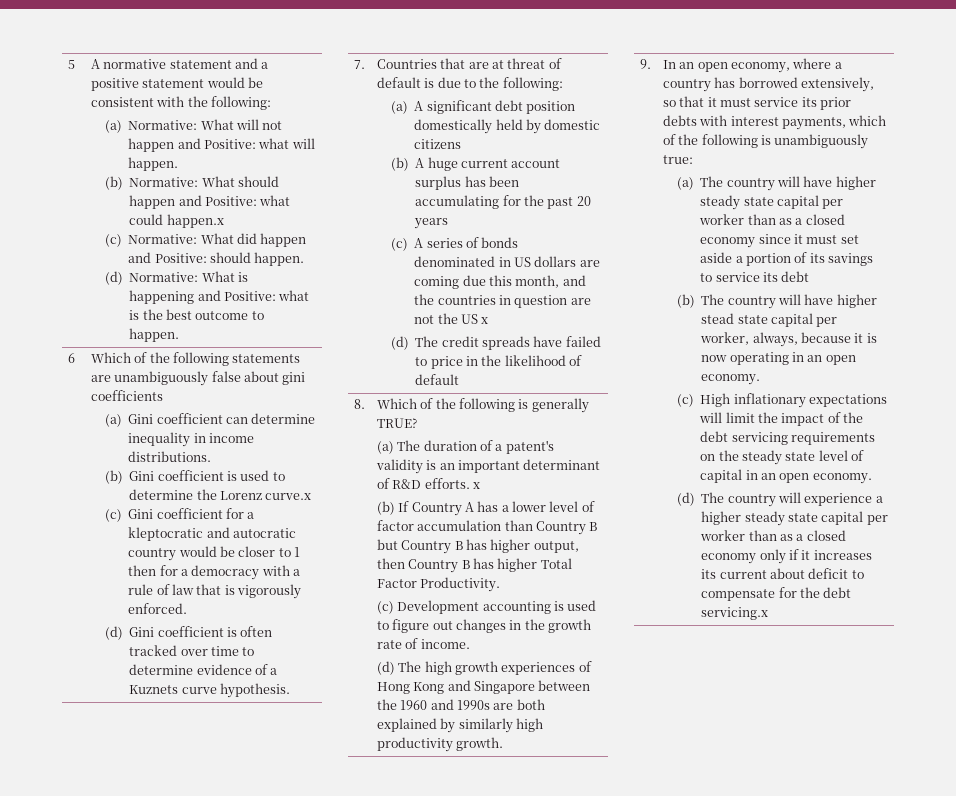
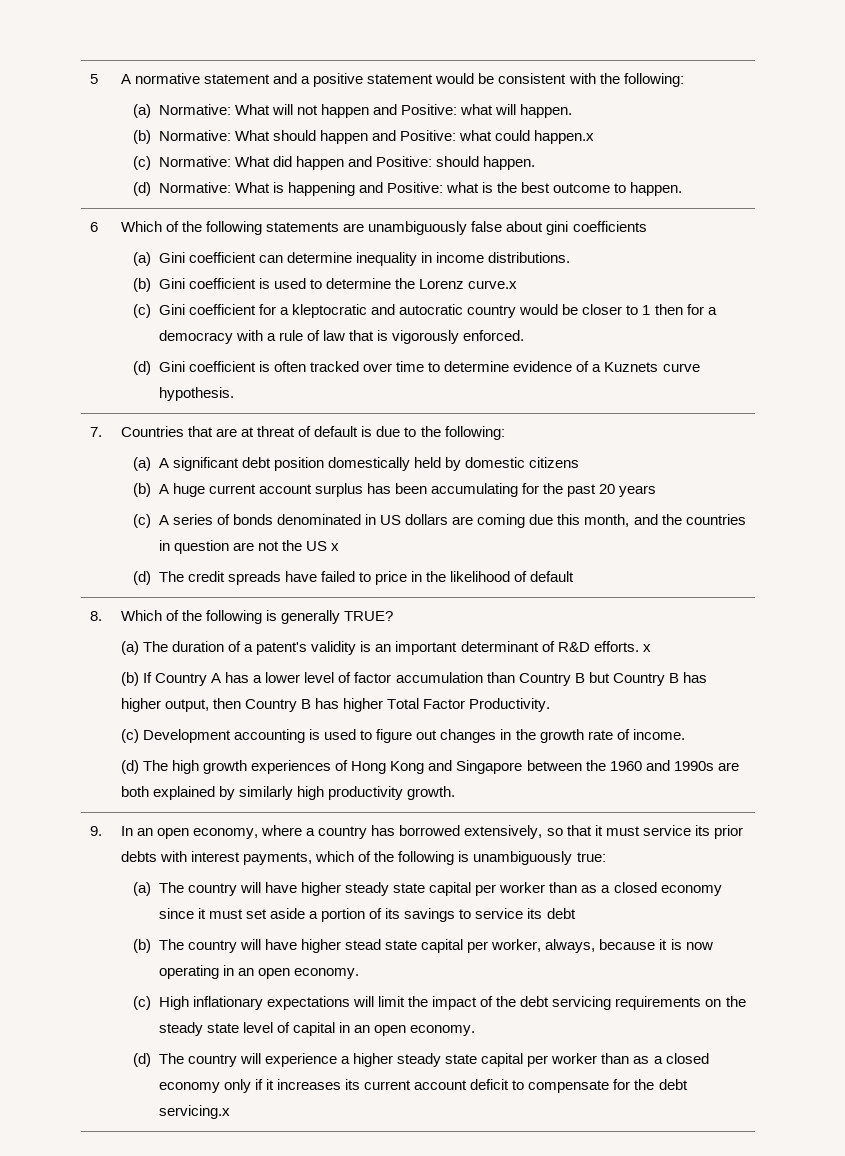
- (d) The country will experience a higher steady state capital per worker than as a closed economy only if it increases its current about deficit to compensate for the debt servicing.x
+ (d) The country will experience a higher steady state capital per worker than as a closed economy only if it increases its current account deficit to compensate for the debt servicing.x

